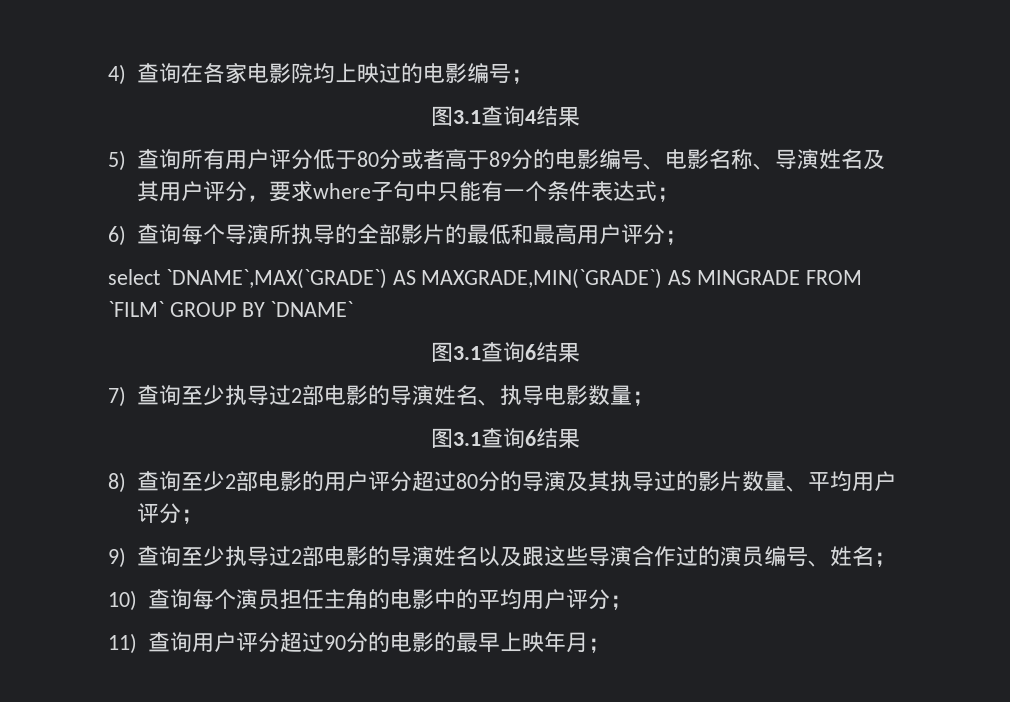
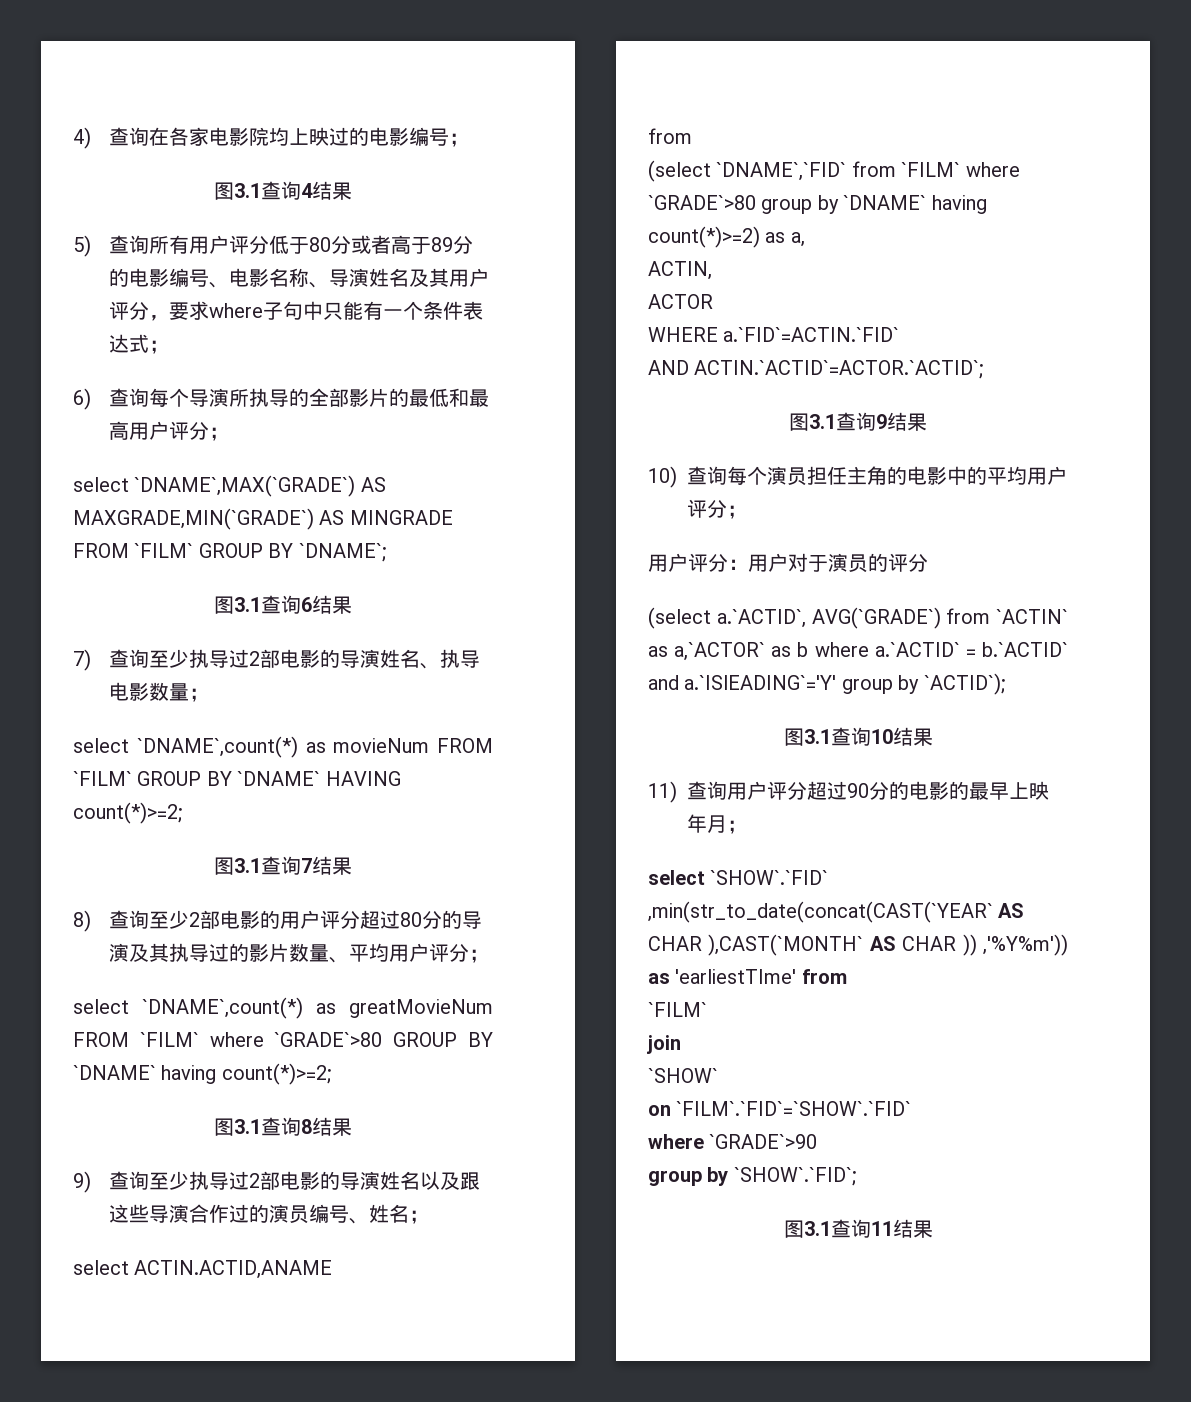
- select `DNAME`,MAX(`GRADE`) AS MAXGRADE,MIN(`GRADE`) AS MINGRADE FROM `FILM` GROUP BY `DNAME`
+ select `DNAME`,MAX(`GRADE`) AS MAXGRADE,MIN(`GRADE`) AS MINGRADE FROM `FILM` GROUP BY `DNAME`;
  7)查询至少执导过2部电影的导演姓名、执导电影数量；
- 图3.1查询6结果
+ select `DNAME`,count(*) as movieNum FROM `FILM` GROUP BY `DNAME` HAVING count(*)>=2;
+ 图3.1查询7结果
+ select `DNAME`,count(*) as greatMovieNum FROM `FILM` where `GRADE`>80 GROUP BY `DNAME` having count(*)>=2;
+ 图3.1查询8结果
+ select ACTIN.ACTID,ANAME
+ from
+ (select `DNAME`,`FID` from `FILM` where `GRADE`>80 group by `DNAME` having count(*)>=2) as a,
+ ACTIN,
+ ACTOR
+ WHERE a.`FID`=ACTIN.`FID`
+ AND ACTIN.`ACTID`=ACTOR.`ACTID`;
+ 图3.1查询9结果
+ 用户评分：用户对于演员的评分
+ (select a.`ACTID`, AVG(`GRADE`) from `ACTIN` as a,`ACTOR` as b where a.`ACTID` = b.`ACTID` and a.`ISlEADING`='Y' group by `ACTID`);
+ 图3.1查询10结果
+ select `SHOW`.`FID` ,min(str_to_date(concat(CAST(`YEAR` AS CHAR ),CAST(`MONTH` AS CHAR )) ,'%Y%m')) as 'earliestTIme' from
+ `FILM`
+ join
+ `SHOW`
+ on `FILM`.`FID`=`SHOW`.`FID`
+ where `GRADE`>90
+ group by `SHOW`.`FID`;
+ 图3.1查询11结果

